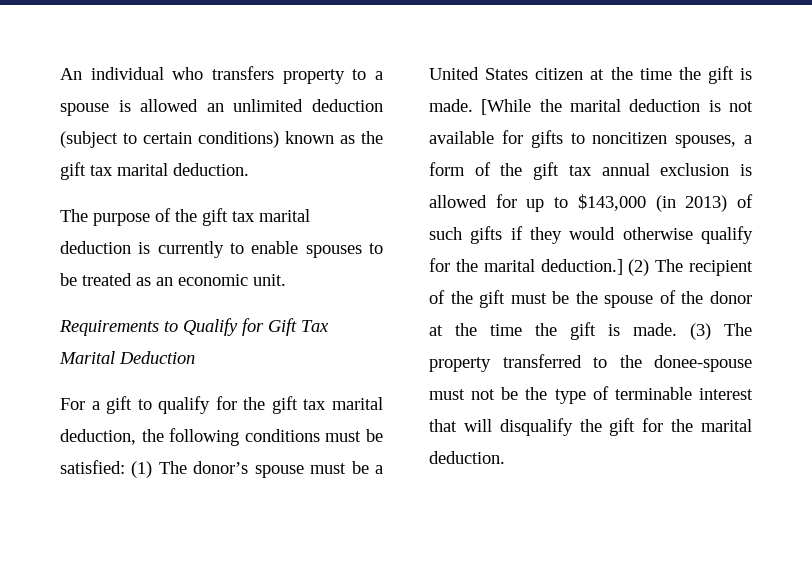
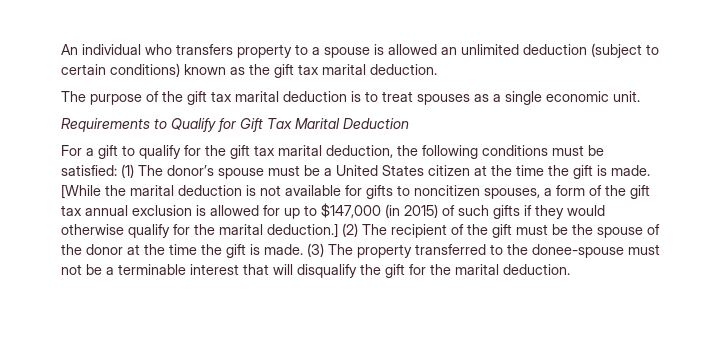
- The purpose of the gift tax marital deduction is currently to enable spouses to be treated as an economic unit.
+ The purpose of the gift tax marital deduction is to treat spouses as a single economic unit.
- [While the marital deduction is not available for gifts to noncitizen spouses, a form of the gift tax annual exclusion is allowed for up to $143,000 (in 2013) of such gifts if they would otherwise qualify for the marital deduction.]
+ [While the marital deduction is not available for gifts to noncitizen spouses, a form of the gift tax annual exclusion is allowed for up to $147,000 (in 2015) of such gifts if they would otherwise qualify for the marital deduction.]
- (3) The property transferred to the donee-spouse must not be the type of terminable interest that will disqualify the gift for the marital deduction.
+ (3) The property transferred to the donee-spouse must not be a terminable interest that will disqualify the gift for the marital deduction.

